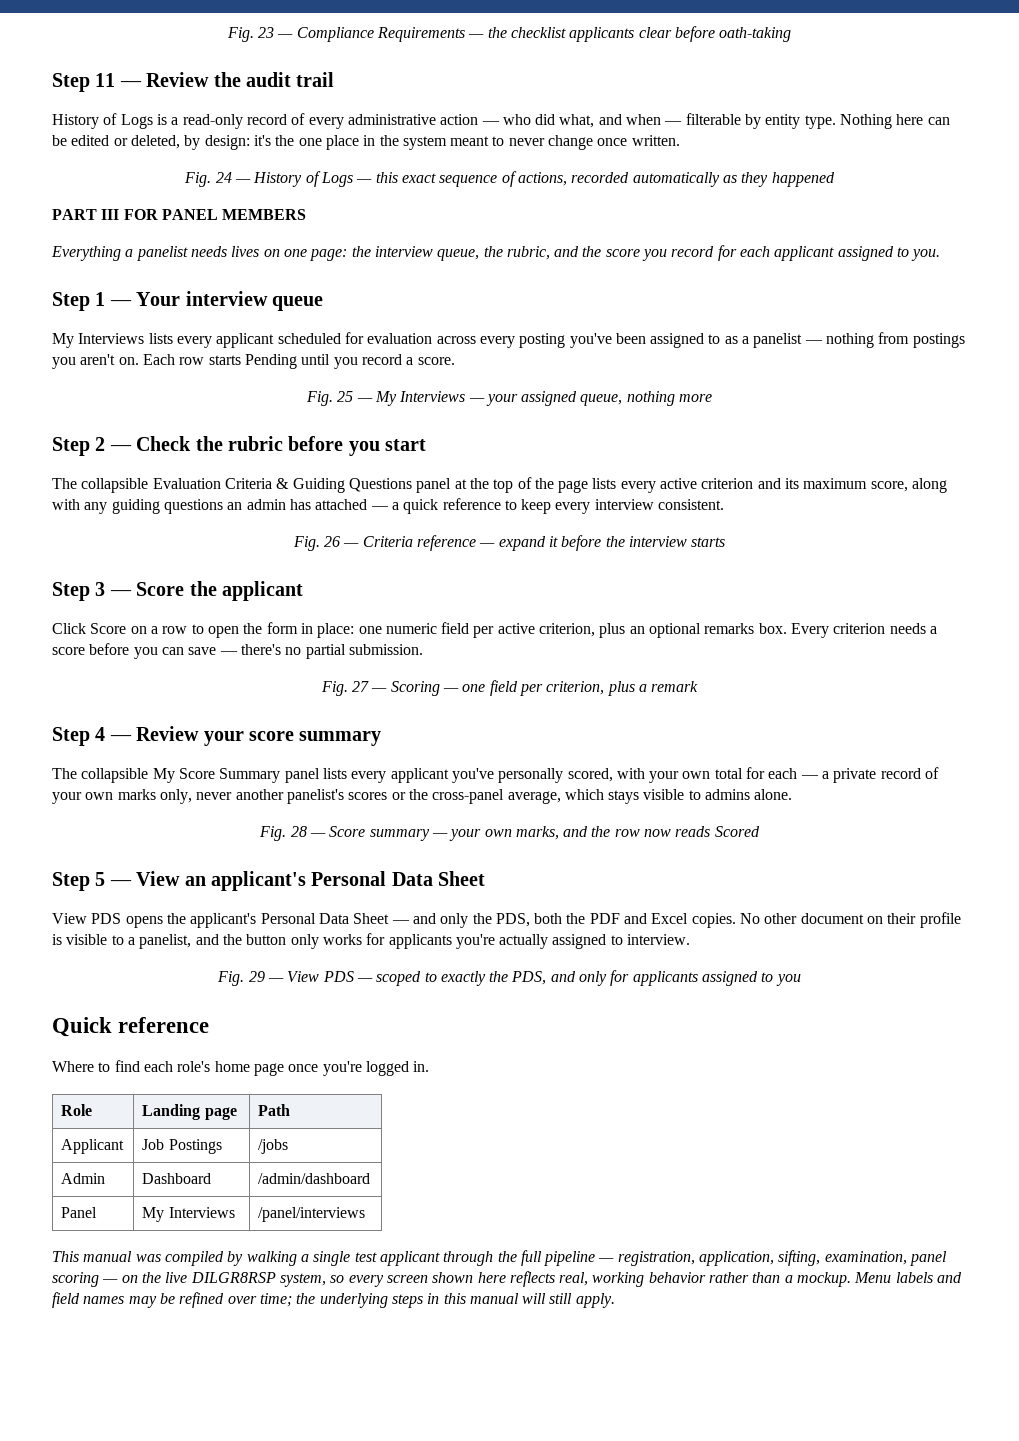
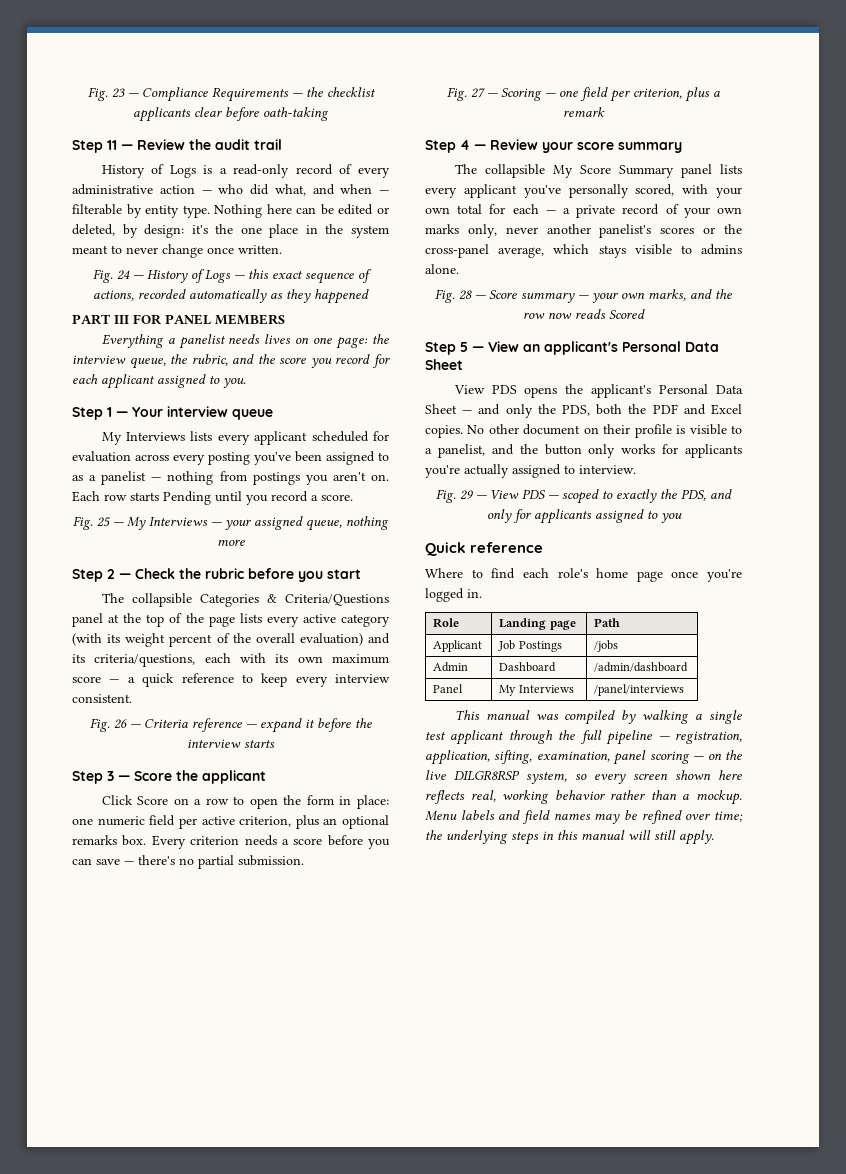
- The collapsible Evaluation Criteria & Guiding Questions panel at the top of the page lists every active criterion and its maximum score, along with any guiding questions an admin has attached — a quick reference to keep every interview consistent.
+ The collapsible Categories & Criteria/Questions panel at the top of the page lists every active category (with its weight percent of the overall evaluation) and its criteria/questions, each with its own maximum score — a quick reference to keep every interview consistent.

